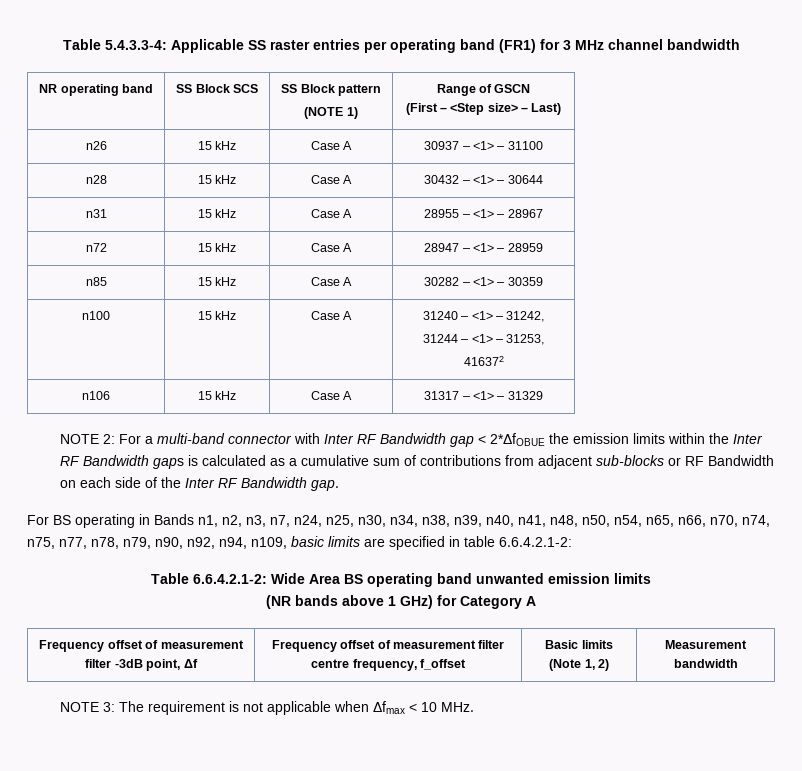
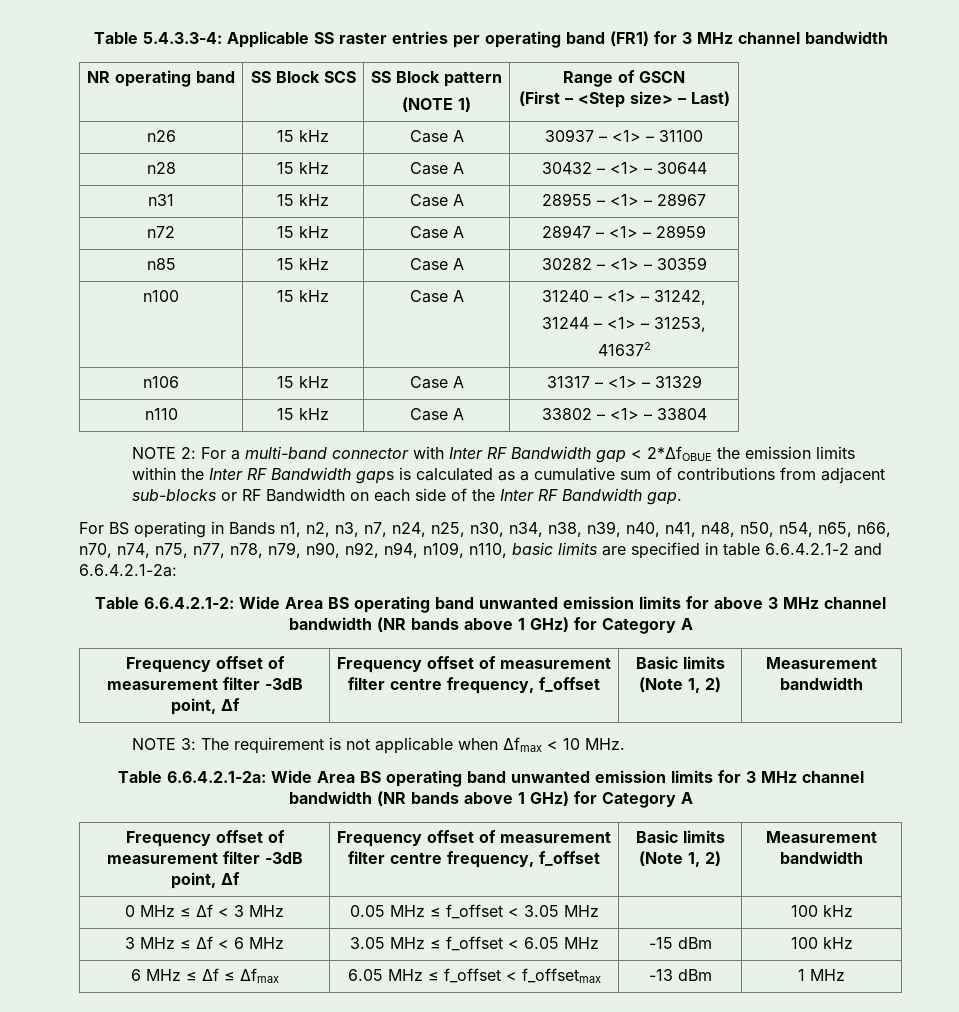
+ n110 | 15 kHz | Case A | 33802 – <1> – 33804
- For BS operating in Bands n1, n2, n3, n7, n24, n25, n30, n34, n38, n39, n40, n41, n48, n50, n54, n65, n66, n70, n74, n75, n77, n78, n79, n90, n92, n94, n109, basic limits are specified in table 6.6.4.2.1-2:
+ For BS operating in Bands n1, n2, n3, n7, n24, n25, n30, n34, n38, n39, n40, n41, n48, n50, n54, n65, n66, n70, n74, n75, n77, n78, n79, n90, n92, n94, n109, n110, basic limits are specified in table 6.6.4.2.1-2 and 6.6.4.2.1-2a:
- Table 6.6.4.2.1-2: Wide Area BS operating band unwanted emission limits
- (NR bands above 1 GHz) for Category A
+ Table 6.6.4.2.1-2: Wide Area BS operating band unwanted emission limits for above 3 MHz channel bandwidth (NR bands above 1 GHz) for Category A
+ Table 6.6.4.2.1-2a: Wide Area BS operating band unwanted emission limits for 3 MHz channel bandwidth (NR bands above 1 GHz) for Category A
+ Frequency offset of measurement filter -3dB point, Δf | Frequency offset of measurement filter centre frequency, f_offset | Basic limits (Note 1, 2) | Measurement bandwidth
+ 0 MHz ≤ Δf < 3 MHz | 0.05 MHz ≤ f_offset < 3.05 MHz | | 100 kHz
+ 3 MHz ≤ Δf < 6 MHz | 3.05 MHz ≤ f_offset < 6.05 MHz | -15 dBm | 100 kHz
+ 6 MHz ≤ Δf ≤ Δfmax | 6.05 MHz ≤ f_offset < f_offsetmax | -13 dBm | 1 MHz

